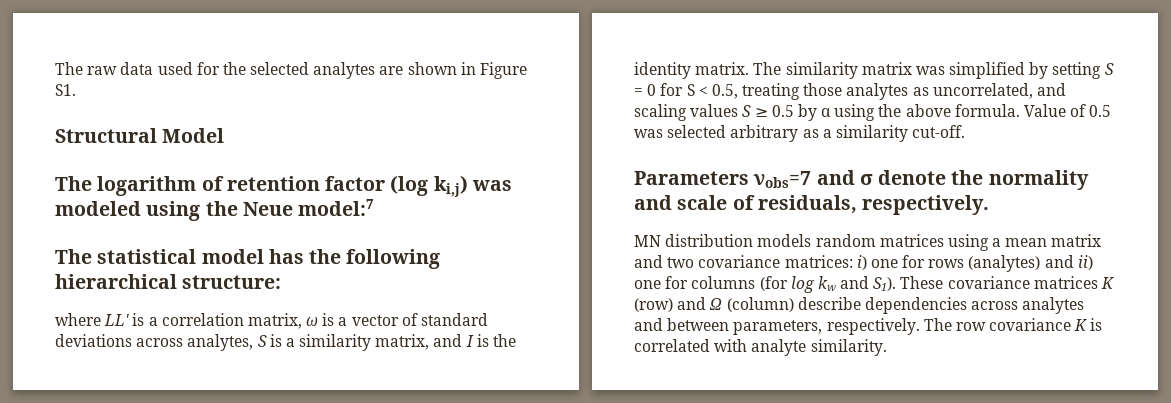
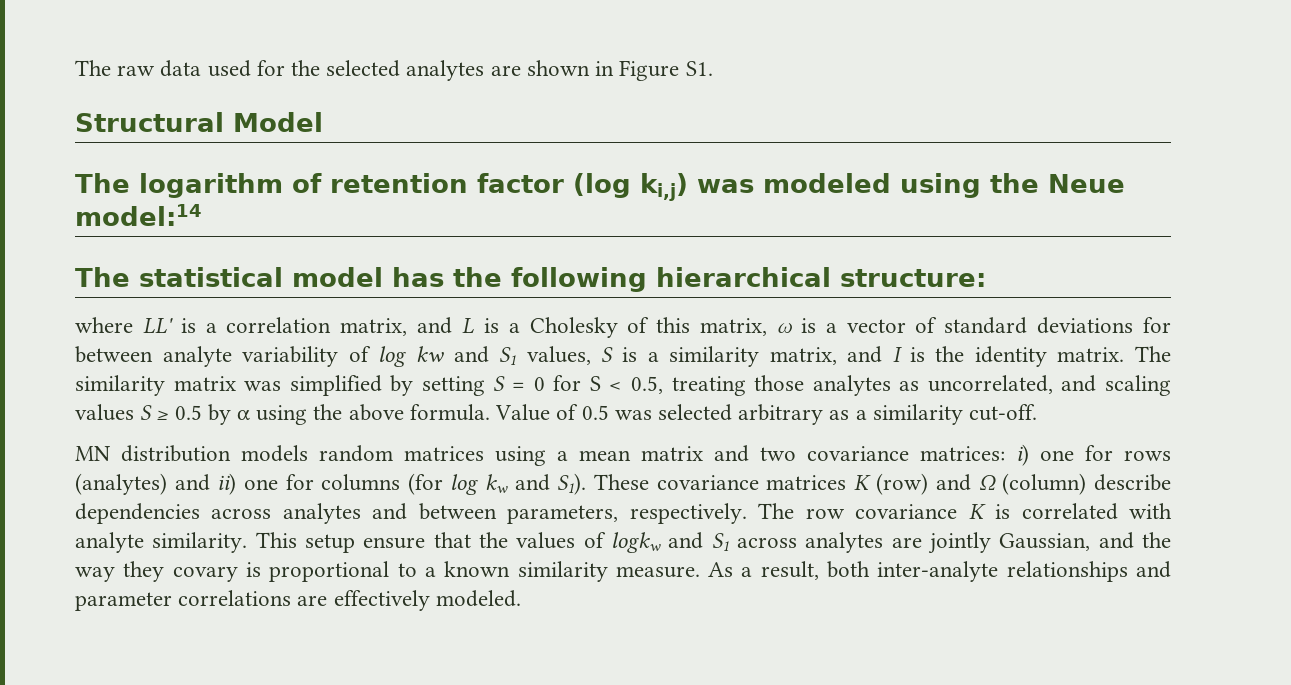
- The logarithm of retention factor (log ki,j) was modeled using the Neue model:7
+ The logarithm of retention factor (log ki,j) was modeled using the Neue model:14
- where LL' is a correlation matrix, ω is a vector of standard deviations across analytes, S is a similarity matrix, and I is the identity matrix.
+ where LL' is a correlation matrix, and L is a Cholesky of this matrix, ω is a vector of standard deviations for between analyte variability of log kw and S1 values, S is a similarity matrix, and I is the identity matrix.
- Parameters νobs=7 and σ denote the normality and scale of residuals, respectively.
+ This setup ensure that the values of logkw and S1 across analytes are jointly Gaussian, and the way they covary is proportional to a known similarity measure. As a result, both inter-analyte relationships and parameter correlations are effectively modeled.

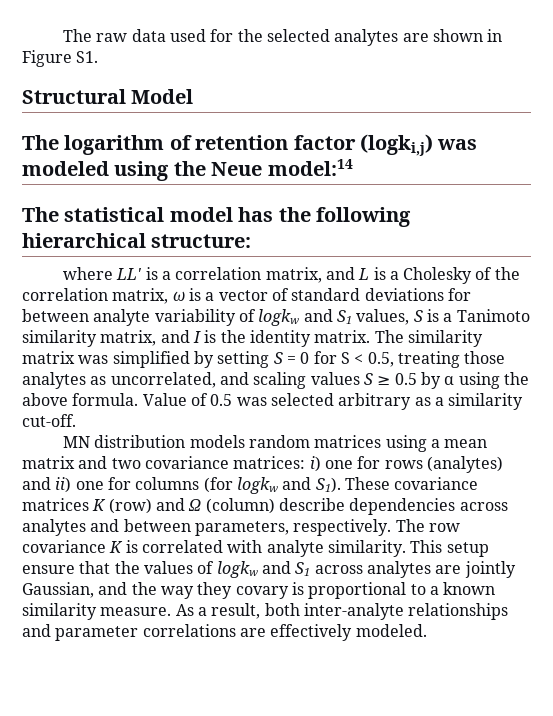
- The logarithm of retention factor (log ki,j) was modeled using the Neue model:14
+ The logarithm of retention factor (logki,j) was modeled using the Neue model:14
- where LL' is a correlation matrix, and L is a Cholesky of this matrix, ω is a vector of standard deviations for between analyte variability of log kw and S1 values, S is a similarity matrix, and I is the identity matrix.
+ where LL' is a correlation matrix, and L is a Cholesky of the correlation matrix, ω is a vector of standard deviations for between analyte variability of logkw and S1 values, S is a Tanimoto similarity matrix, and I is the identity matrix.
- MN distribution models random matrices using a mean matrix and two covariance matrices: i) one for rows (analytes) and ii) one for columns (for log kw and S1). These covariance matrices K (row) and Ω (column) describe dependencies across analytes and between parameters, respectively.
+ MN distribution models random matrices using a mean matrix and two covariance matrices: i) one for rows (analytes) and ii) one for columns (for logkw and S1). These covariance matrices K (row) and Ω (column) describe dependencies across analytes and between parameters, respectively.

